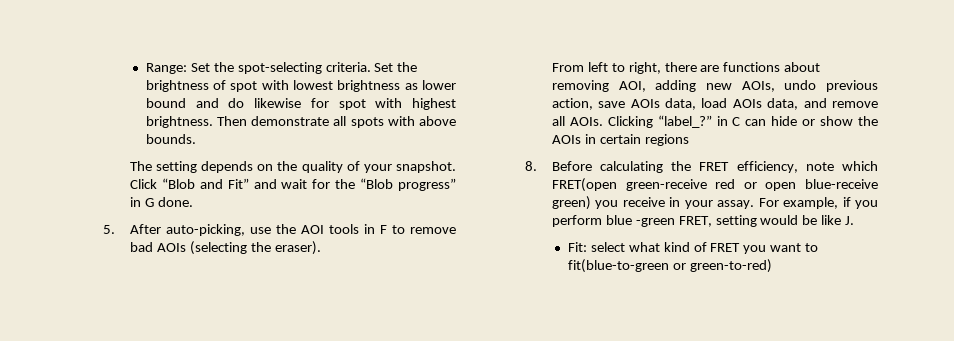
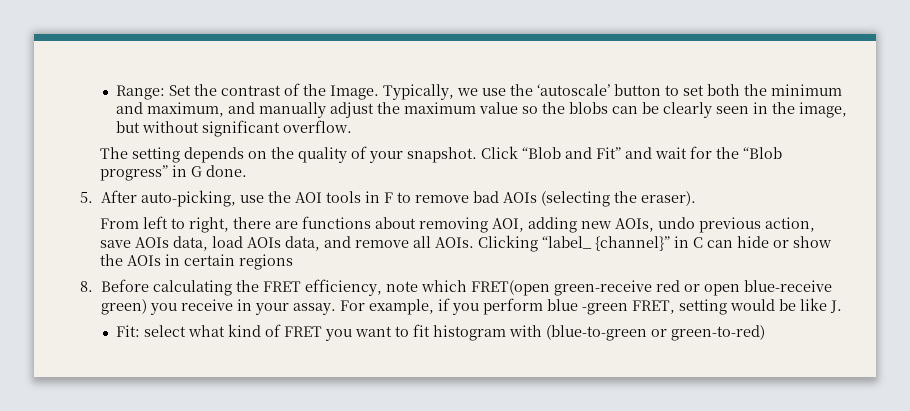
- Range: Set the spot-selecting criteria. Set the brightness of spot with lowest brightness as lower bound and do likewise for spot with highest brightness. Then demonstrate all spots with above bounds.
+ Range: Set the contrast of the Image. Typically, we use the ‘autoscale’ button to set both the minimum and maximum, and manually adjust the maximum value so the blobs can be clearly seen in the image, but without significant overflow.
- Clicking “label_?” in C can hide or show the AOIs in certain regions
+ Clicking “label_ {channel}” in C can hide or show the AOIs in certain regions
- Fit: select what kind of FRET you want to fit(blue-to-green or green-to-red)
+ Fit: select what kind of FRET you want to fit histogram with (blue-to-green or green-to-red)

